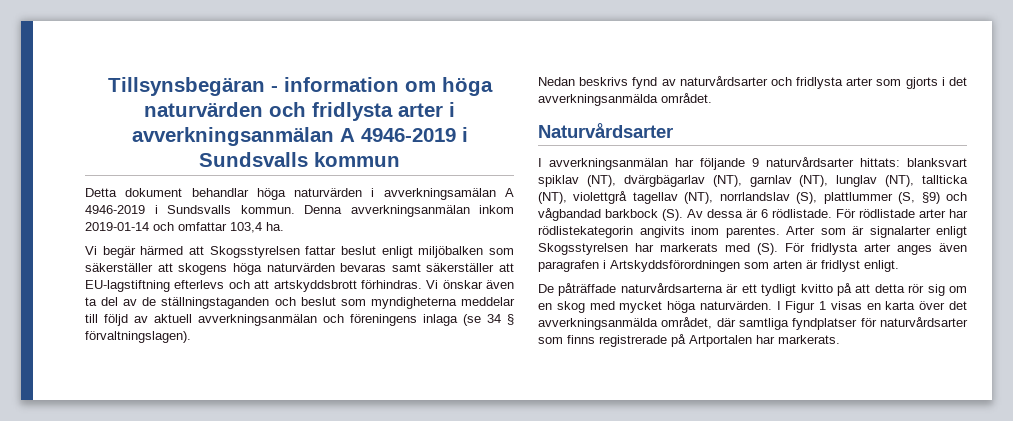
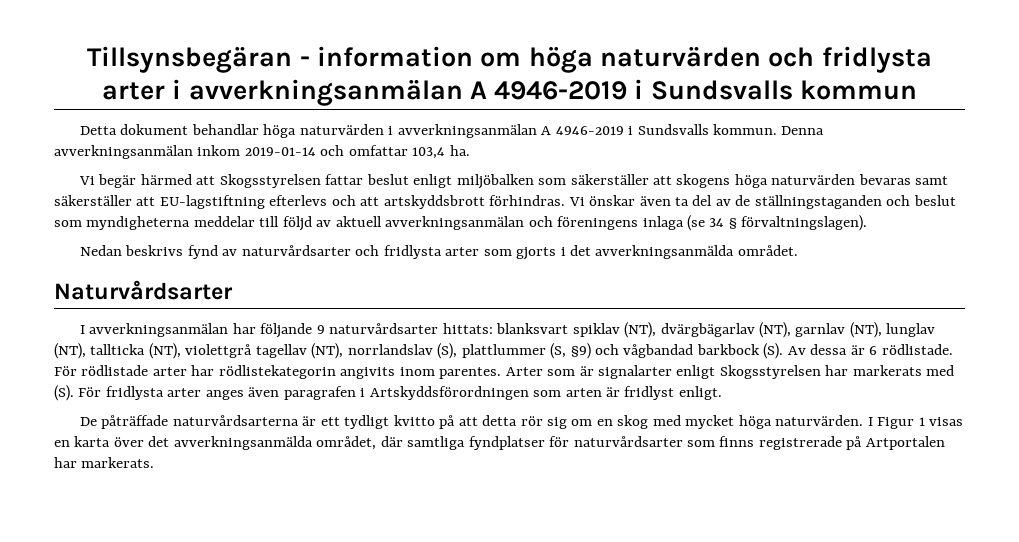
- Detta dokument behandlar höga naturvärden i avverkningsamälan A 4946-2019 i Sundsvalls kommun.
+ Detta dokument behandlar höga naturvärden i avverkningsanmälan A 4946-2019 i Sundsvalls kommun.

